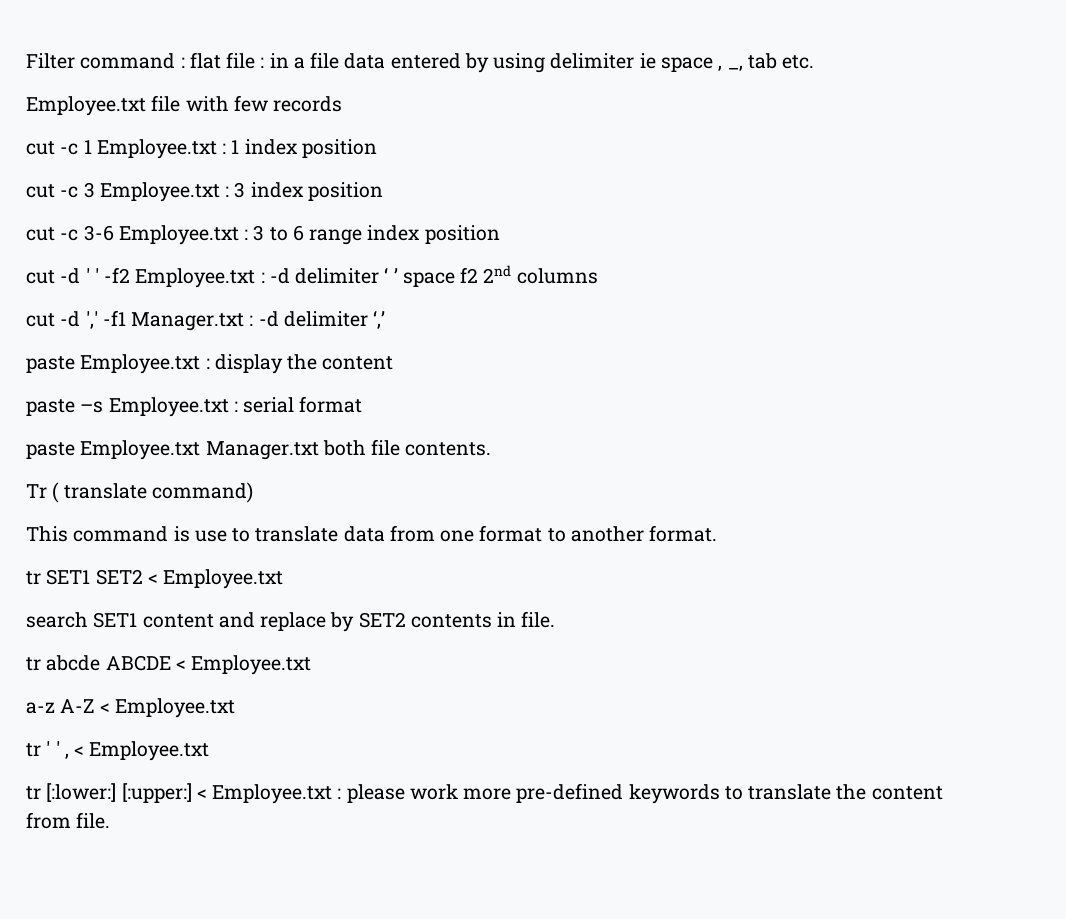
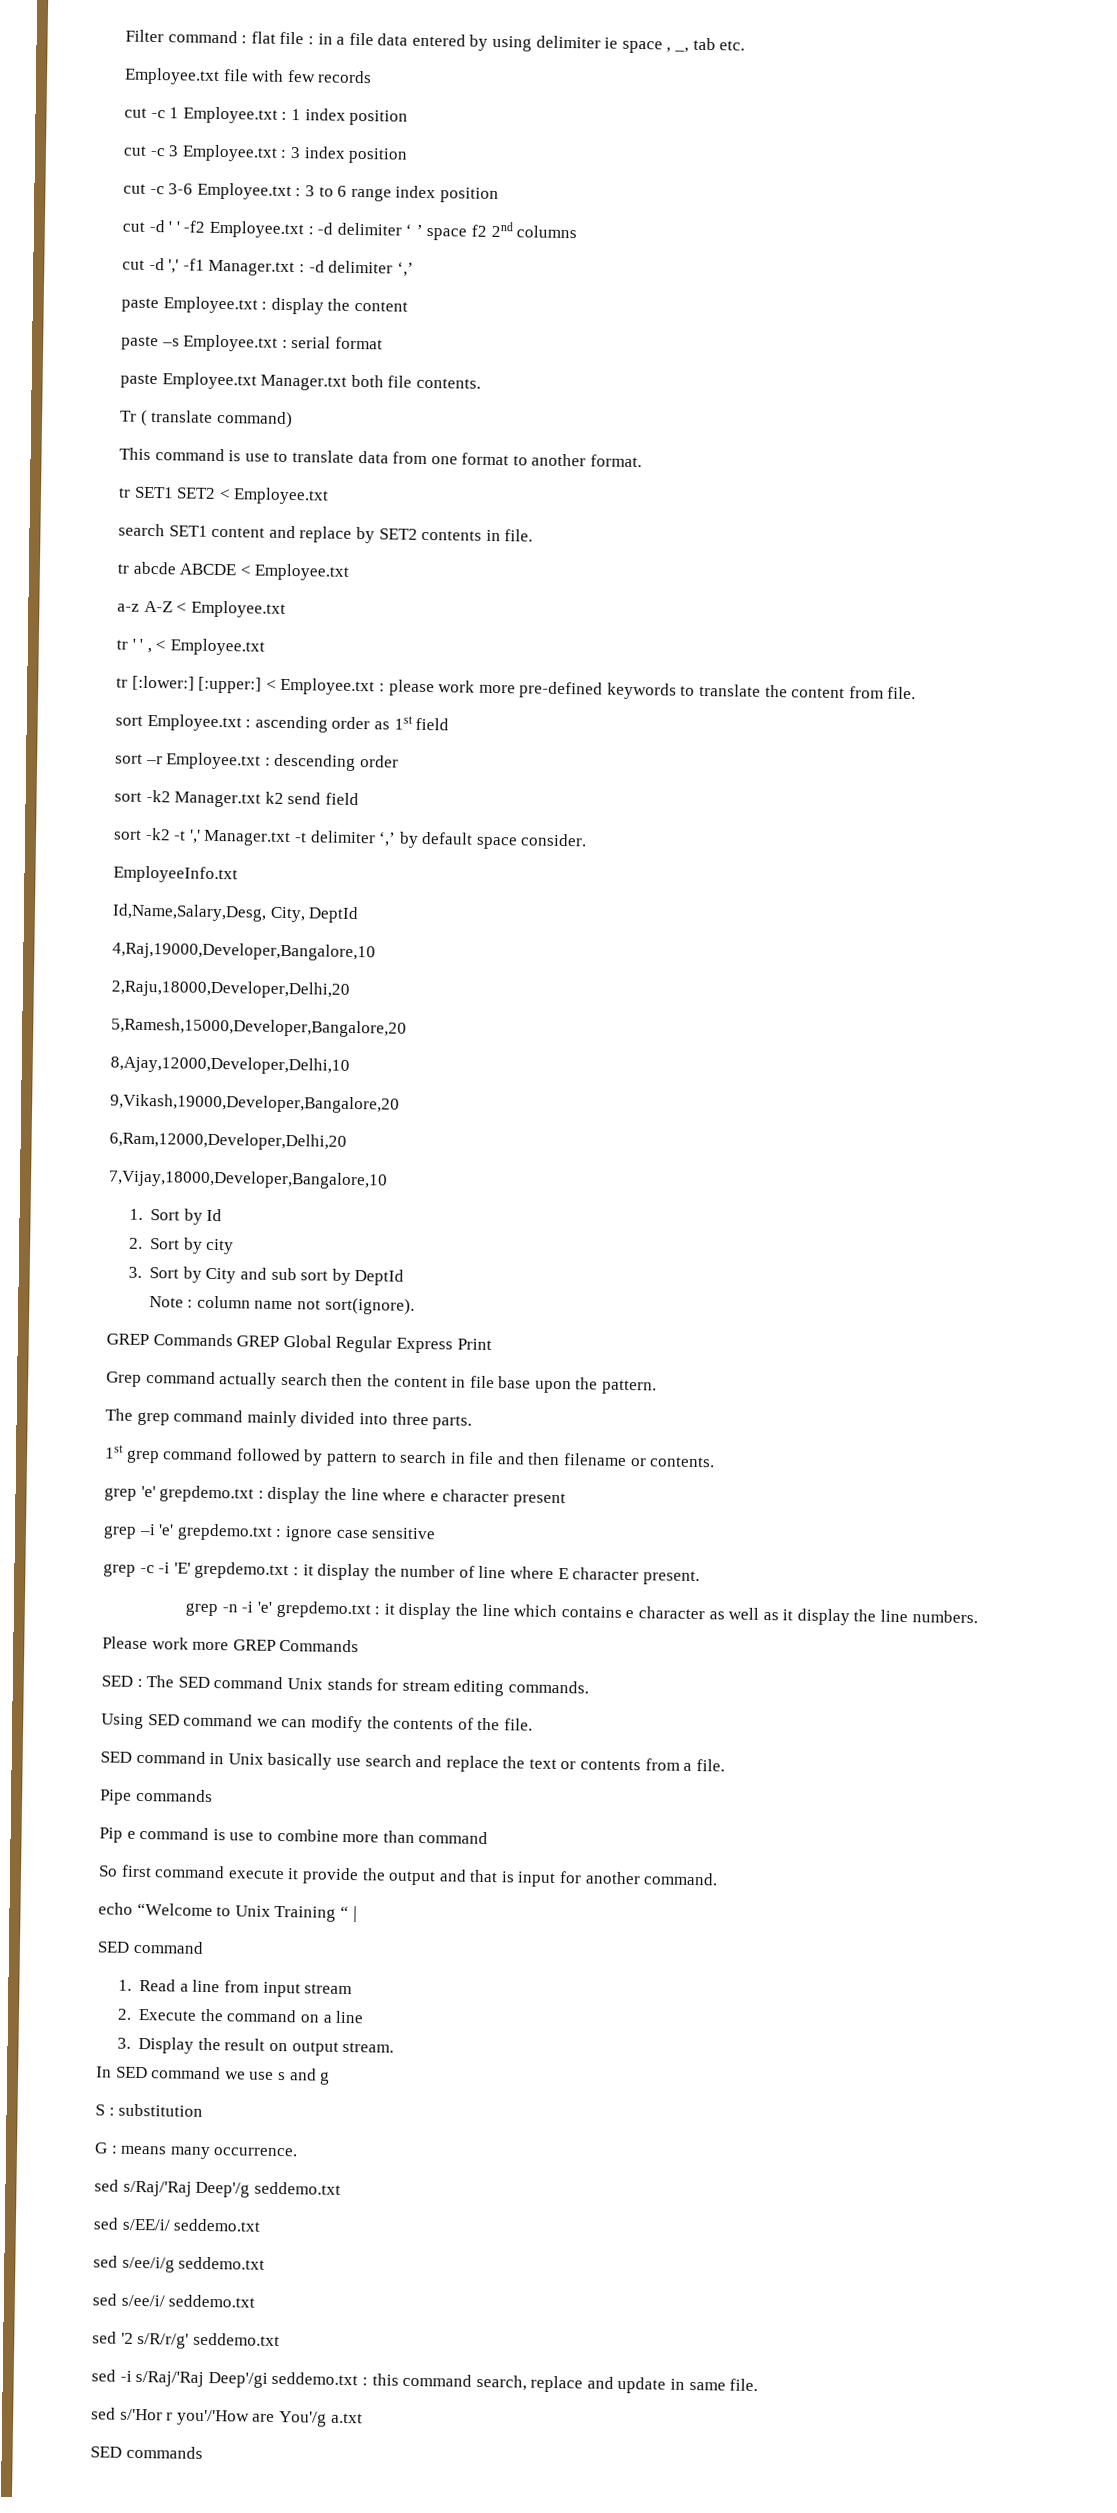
+ sort Employee.txt : ascending order as 1st field
+ sort –r Employee.txt : descending order
+ sort -k2 Manager.txt k2 send field
+ sort -k2 -t ',' Manager.txt -t delimiter ‘,’ by default space consider.
+ EmployeeInfo.txt
+ Id,Name,Salary,Desg, City, DeptId
+ 4,Raj,19000,Developer,Bangalore,10
+ 2,Raju,18000,Developer,Delhi,20
+ 5,Ramesh,15000,Developer,Bangalore,20
+ 8,Ajay,12000,Developer,Delhi,10
+ 9,Vikash,19000,Developer,Bangalore,20
+ 6,Ram,12000,Developer,Delhi,20
+ 7,Vijay,18000,Developer,Bangalore,10
+ 1. Sort by Id
+ 2. Sort by city
+ 3. Sort by City and sub sort by DeptId
+ Note : column name not sort(ignore).
+ GREP Commands GREP Global Regular Express Print
+ Grep command actually search then the content in file base upon the pattern.
+ The grep command mainly divided into three parts.
+ 1st grep command followed by pattern to search in file and then filename or contents.
+ grep 'e' grepdemo.txt : display the line where e character present
+ grep –i 'e' grepdemo.txt : ignore case sensitive
+ grep -c -i 'E' grepdemo.txt : it display the number of line where E character present.
+ grep -n -i 'e' grepdemo.txt : it display the line which contains e character as well as it display the line numbers.
+ Please work more GREP Commands
+ SED : The SED command Unix stands for stream editing commands.
+ Using SED command we can modify the contents of the file.
+ SED command in Unix basically use search and replace the text or contents from a file.
+ Pipe commands
+ Pip e command is use to combine more than command
+ So first command execute it provide the output and that is input for another command.
+ echo “Welcome to Unix Training “ |
+ SED command
+ 1. Read a line from input stream
+ 2. Execute the command on a line
+ 3. Display the result on output stream.
+ In SED command we use s and g
+ S : substitution
+ G : means many occurrence.
+ sed s/Raj/'Raj Deep'/g seddemo.txt
+ sed s/EE/i/ seddemo.txt
+ sed s/ee/i/g seddemo.txt
+ sed s/ee/i/ seddemo.txt
+ sed '2 s/R/r/g' seddemo.txt
+ sed -i s/Raj/'Raj Deep'/gi seddemo.txt : this command search, replace and update in same file.
+ sed s/'Hor r you'/'How are You'/g a.txt
+ SED commands

